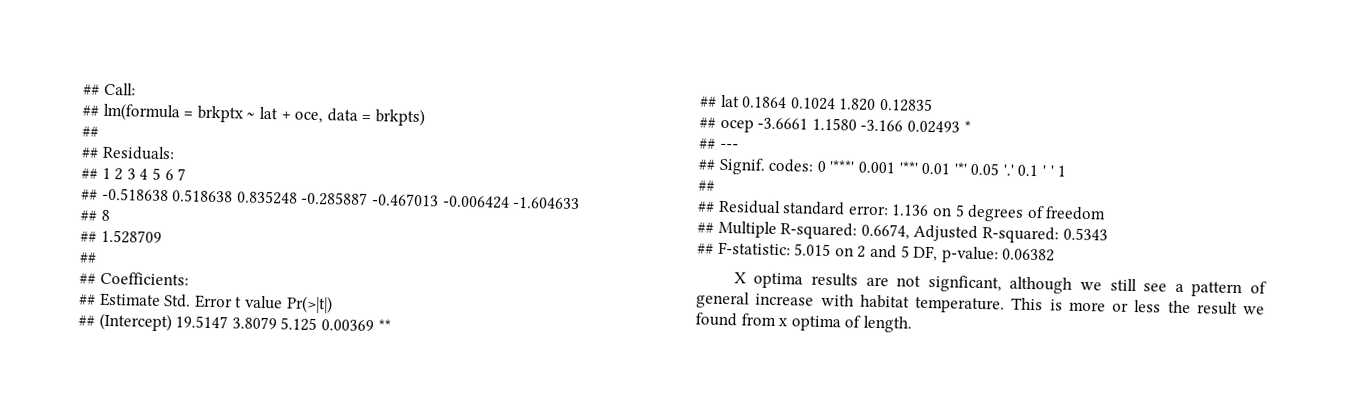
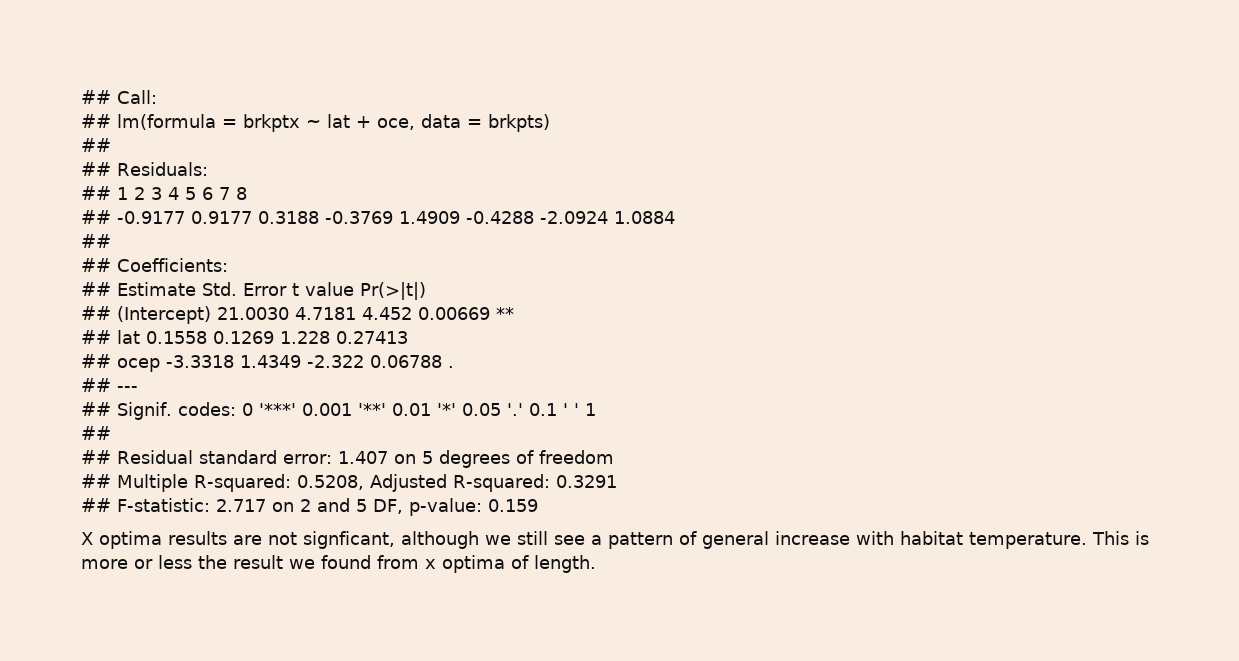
- ## 1 2 3 4 5 6 7
- ## -0.518638 0.518638 0.835248 -0.285887 -0.467013 -0.006424 -1.604633
- ## 8
- ## 1.528709
+ ## 1 2 3 4 5 6 7 8
+ ## -0.9177 0.9177 0.3188 -0.3769 1.4909 -0.4288 -2.0924 1.0884
- ## (Intercept) 19.5147 3.8079 5.125 0.00369 **
+ ## (Intercept) 21.0030 4.7181 4.452 0.00669 **
- ## lat 0.1864 0.1024 1.820 0.12835
- ## ocep -3.6661 1.1580 -3.166 0.02493 *
+ ## lat 0.1558 0.1269 1.228 0.27413
+ ## ocep -3.3318 1.4349 -2.322 0.06788 .
- ## Residual standard error: 1.136 on 5 degrees of freedom
+ ## Residual standard error: 1.407 on 5 degrees of freedom
- ## Multiple R-squared: 0.6674, Adjusted R-squared: 0.5343
+ ## Multiple R-squared: 0.5208, Adjusted R-squared: 0.3291
- ## F-statistic: 5.015 on 2 and 5 DF, p-value: 0.06382
+ ## F-statistic: 2.717 on 2 and 5 DF, p-value: 0.159

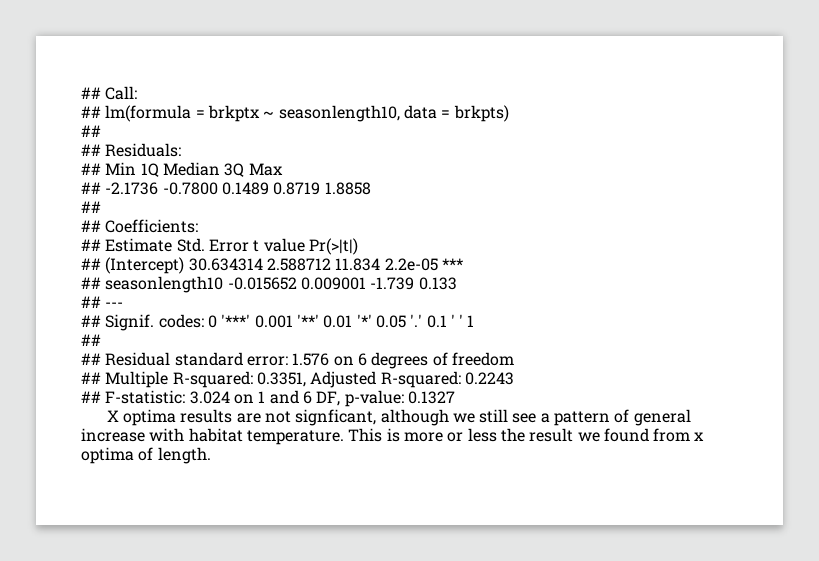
- ## lm(formula = brkptx ~ lat + oce, data = brkpts)
+ ## lm(formula = brkptx ~ seasonlength10, data = brkpts)
- ## 1 2 3 4 5 6 7 8
- ## -0.9177 0.9177 0.3188 -0.3769 1.4909 -0.4288 -2.0924 1.0884
+ ## Min 1Q Median 3Q Max
+ ## -2.1736 -0.7800 0.1489 0.8719 1.8858
- ## (Intercept) 21.0030 4.7181 4.452 0.00669 **
- ## lat 0.1558 0.1269 1.228 0.27413
- ## ocep -3.3318 1.4349 -2.322 0.06788 .
+ ## (Intercept) 30.634314 2.588712 11.834 2.2e-05 ***
+ ## seasonlength10 -0.015652 0.009001 -1.739 0.133
- ## Residual standard error: 1.407 on 5 degrees of freedom
+ ## Residual standard error: 1.576 on 6 degrees of freedom
- ## Multiple R-squared: 0.5208, Adjusted R-squared: 0.3291
+ ## Multiple R-squared: 0.3351, Adjusted R-squared: 0.2243
- ## F-statistic: 2.717 on 2 and 5 DF, p-value: 0.159
+ ## F-statistic: 3.024 on 1 and 6 DF, p-value: 0.1327

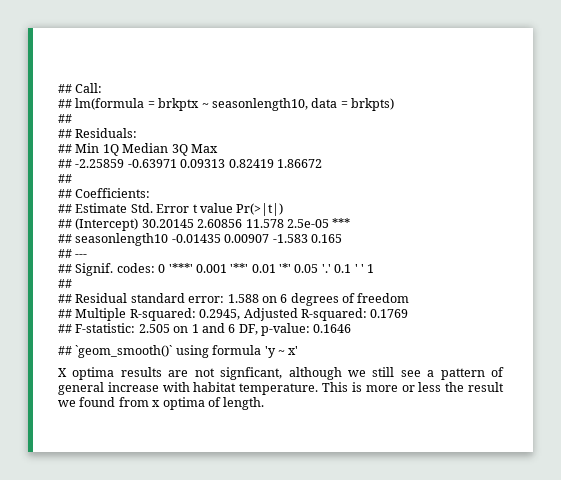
- ## -2.1736 -0.7800 0.1489 0.8719 1.8858
+ ## -2.25859 -0.63971 0.09313 0.82419 1.86672
- ## (Intercept) 30.634314 2.588712 11.834 2.2e-05 ***
+ ## (Intercept) 30.20145 2.60856 11.578 2.5e-05 ***
- ## seasonlength10 -0.015652 0.009001 -1.739 0.133
+ ## seasonlength10 -0.01435 0.00907 -1.583 0.165
- ## Residual standard error: 1.576 on 6 degrees of freedom
+ ## Residual standard error: 1.588 on 6 degrees of freedom
- ## Multiple R-squared: 0.3351, Adjusted R-squared: 0.2243
+ ## Multiple R-squared: 0.2945, Adjusted R-squared: 0.1769
- ## F-statistic: 3.024 on 1 and 6 DF, p-value: 0.1327
+ ## F-statistic: 2.505 on 1 and 6 DF, p-value: 0.1646
+ ## `geom_smooth()` using formula 'y ~ x'

